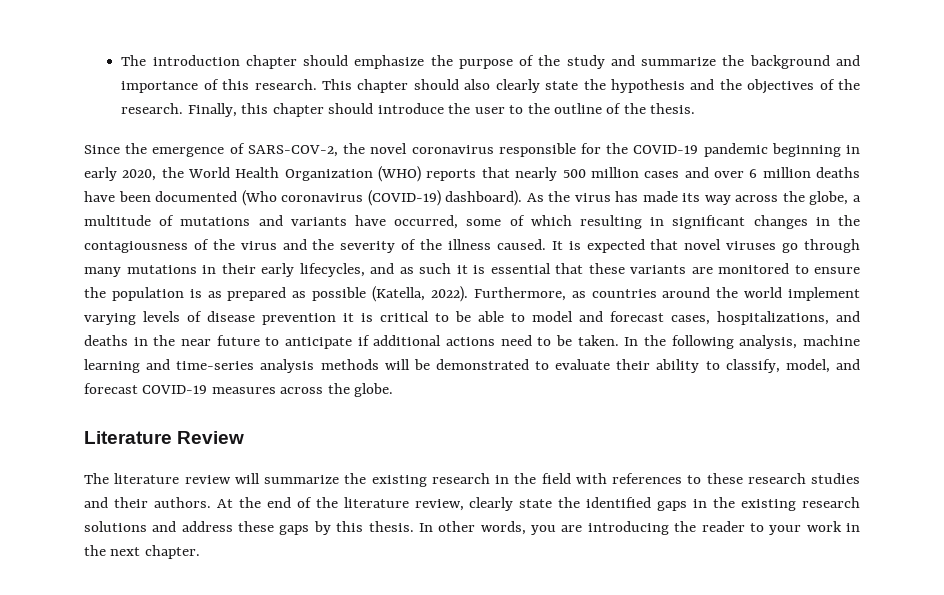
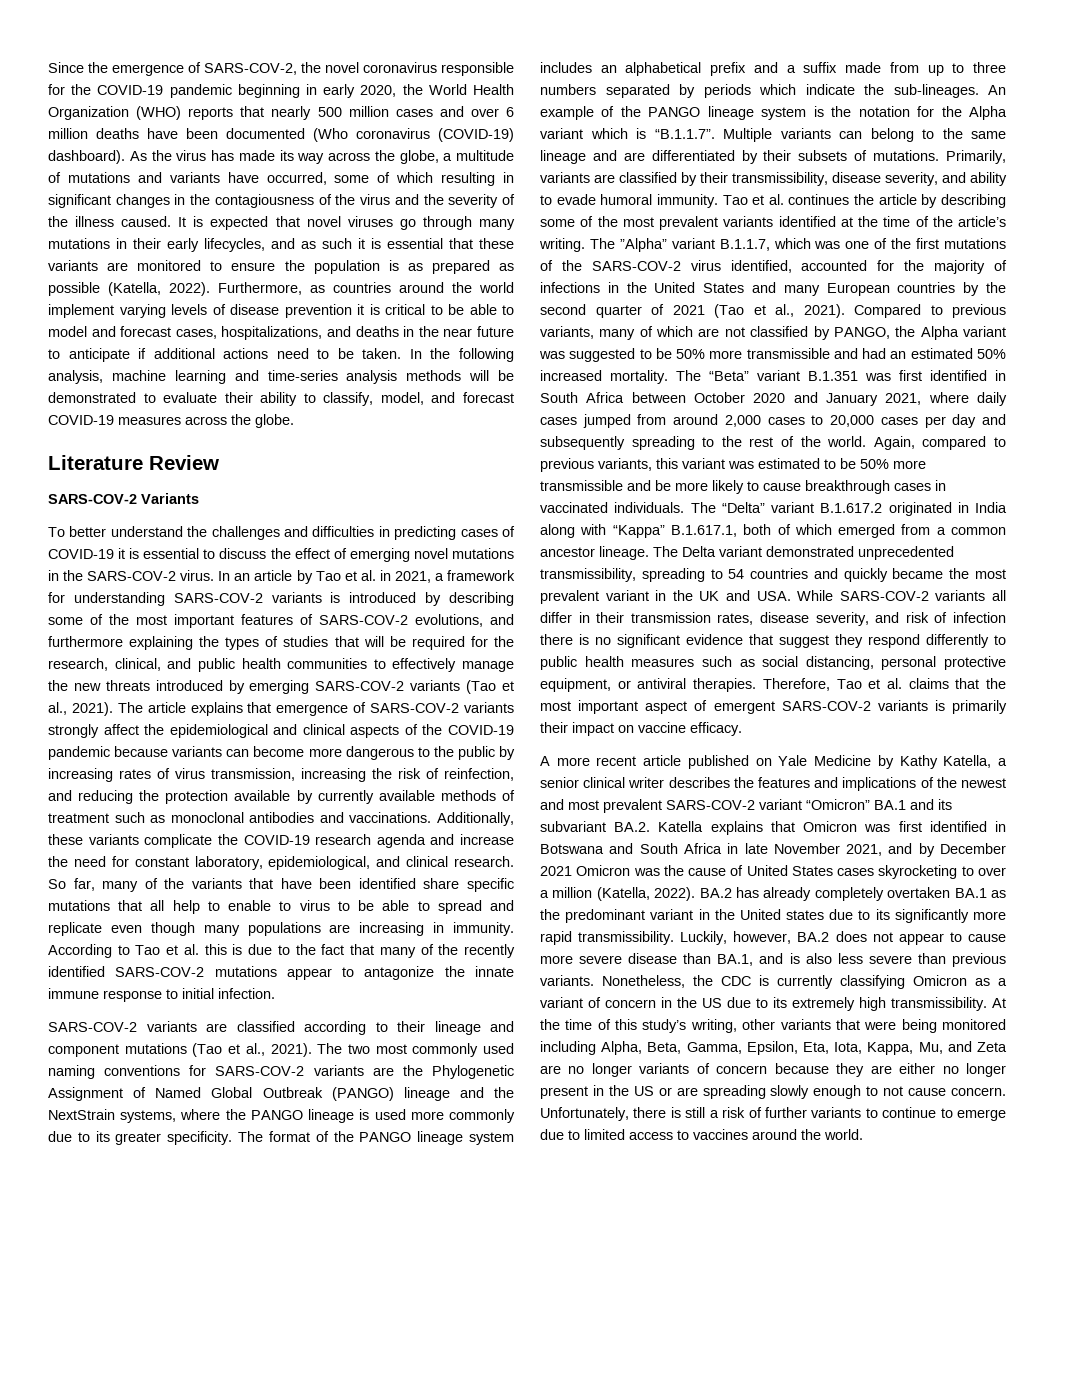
- The introduction chapter should emphasize the purpose of the study and summarize the background and importance of this research. This chapter should also clearly state the hypothesis and the objectives of the research. Finally, this chapter should introduce the user to the outline of the thesis.
- The literature review will summarize the existing research in the field with references to these research studies and their authors. At the end of the literature review, clearly state the identified gaps in the existing research solutions and address these gaps by this thesis. In other words, you are introducing the reader to your work in the next chapter.
+ SARS-COV-2 Variants
+ To better understand the challenges and difficulties in predicting cases of COVID-19 it is essential to discuss the effect of emerging novel mutations in the SARS-COV-2 virus. In an article by Tao et al. in 2021, a framework for understanding SARS-COV-2 variants is introduced by describing some of the most important features of SARS-COV-2 evolutions, and furthermore explaining the types of studies that will be required for the research, clinical, and public health communities to effectively manage the new threats introduced by emerging SARS-COV-2 variants (Tao et al., 2021). The article explains that emergence of SARS-COV-2 variants strongly affect the epidemiological and clinical aspects of the COVID-19 pandemic because variants can become more dangerous to the public by increasing rates of virus transmission, increasing the risk of reinfection, and reducing the protection available by currently available methods of treatment such as monoclonal antibodies and vaccinations. Additionally, these variants complicate the COVID-19 research agenda and increase the need for constant laboratory, epidemiological, and clinical research. So far, many of the variants that have been identified share specific mutations that all help to enable to virus to be able to spread and replicate even though many populations are increasing in immunity. According to Tao et al. this is due to the fact that many of the recently identified SARS-COV-2 mutations appear to antagonize the innate immune response to initial infection.
+ SARS-COV-2 variants are classified according to their lineage and component mutations (Tao et al., 2021). The two most commonly used naming conventions for SARS-COV-2 variants are the Phylogenetic Assignment of Named Global Outbreak (PANGO) lineage and the NextStrain systems, where the PANGO lineage is used more commonly due to its greater specificity. The format of the PANGO lineage system includes an alphabetical prefix and a suffix made from up to three numbers separated by periods which indicate the sub-lineages. An example of the PANGO lineage system is the notation for the Alpha variant which is “B.1.1.7”. Multiple variants can belong to the same lineage and are differentiated by their subsets of mutations. Primarily, variants are classified by their transmissibility, disease severity, and ability to evade humoral immunity. Tao et al. continues the article by describing some of the most prevalent variants identified at the time of the article’s writing. The ”Alpha” variant B.1.1.7, which was one of the first mutations of the SARS-COV-2 virus identified, accounted for the majority of infections in the United States and many European countries by the second quarter of 2021 (Tao et al., 2021). Compared to previous variants, many of which are not classified by PANGO, the Alpha variant was suggested to be 50% more transmissible and had an estimated 50% increased mortality. The “Beta” variant B.1.351 was first identified in South Africa between October 2020 and January 2021, where daily cases jumped from around 2,000 cases to 20,000 cases per day and subsequently spreading to the rest of the world. Again, compared to previous variants, this variant was estimated to be 50% more transmissible and be more likely to cause breakthrough cases in vaccinated individuals. The “Delta” variant B.1.617.2 originated in India along with “Kappa” B.1.617.1, both of which emerged from a common ancestor lineage. The Delta variant demonstrated unprecedented transmissibility, spreading to 54 countries and quickly became the most prevalent variant in the UK and USA. While SARS-COV-2 variants all differ in their transmission rates, disease severity, and risk of infection there is no significant evidence that suggest they respond differently to public health measures such as social distancing, personal protective equipment, or antiviral therapies. Therefore, Tao et al. claims that the most important aspect of emergent SARS-COV-2 variants is primarily their impact on vaccine efficacy.
+ A more recent article published on Yale Medicine by Kathy Katella, a senior clinical writer describes the features and implications of the newest and most prevalent SARS-COV-2 variant “Omicron” BA.1 and its subvariant BA.2. Katella explains that Omicron was first identified in Botswana and South Africa in late November 2021, and by December 2021 Omicron was the cause of United States cases skyrocketing to over a million (Katella, 2022). BA.2 has already completely overtaken BA.1 as the predominant variant in the United states due to its significantly more rapid transmissibility. Luckily, however, BA.2 does not appear to cause more severe disease than BA.1, and is also less severe than previous variants. Nonetheless, the CDC is currently classifying Omicron as a variant of concern in the US due to its extremely high transmissibility. At the time of this study’s writing, other variants that were being monitored including Alpha, Beta, Gamma, Epsilon, Eta, Iota, Kappa, Mu, and Zeta are no longer variants of concern because they are either no longer present in the US or are spreading slowly enough to not cause concern. Unfortunately, there is still a risk of further variants to continue to emerge due to limited access to vaccines around the world.

